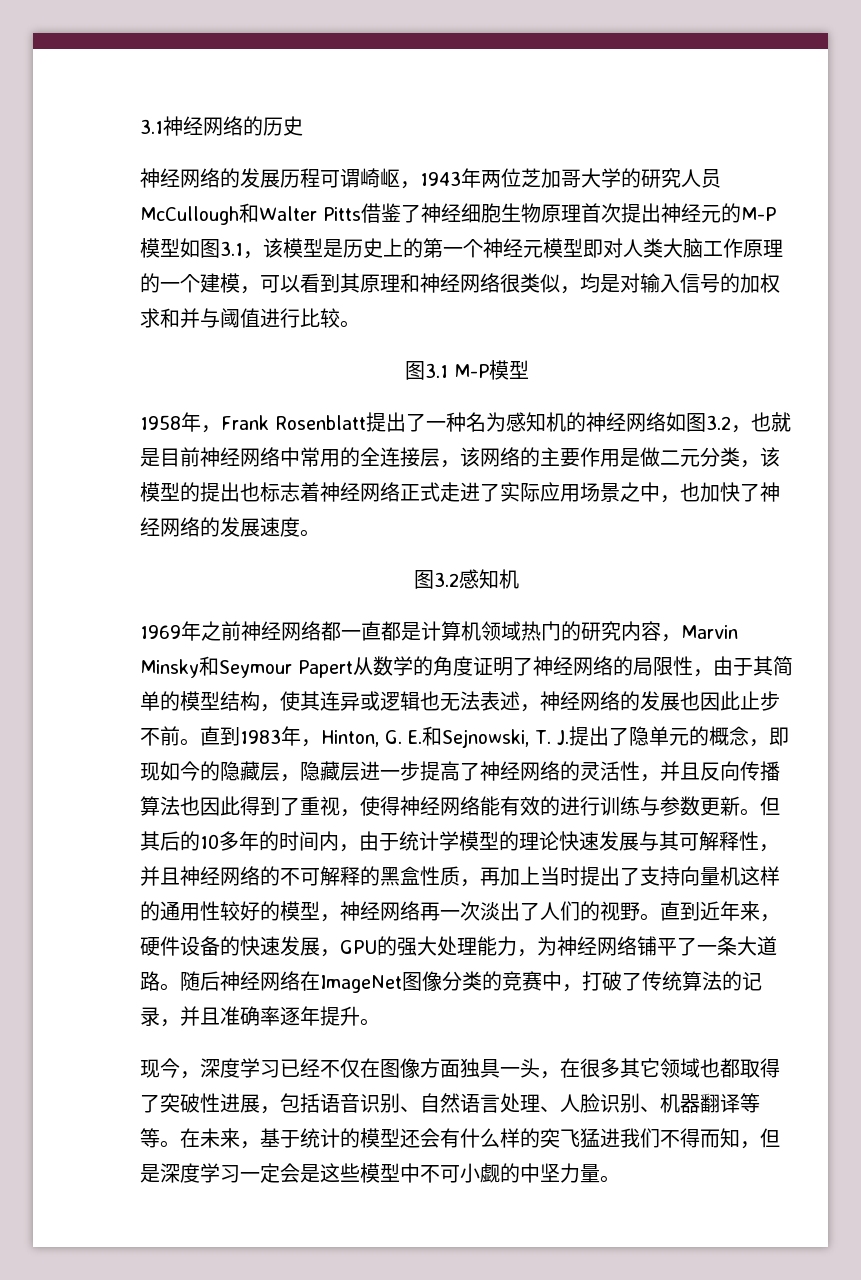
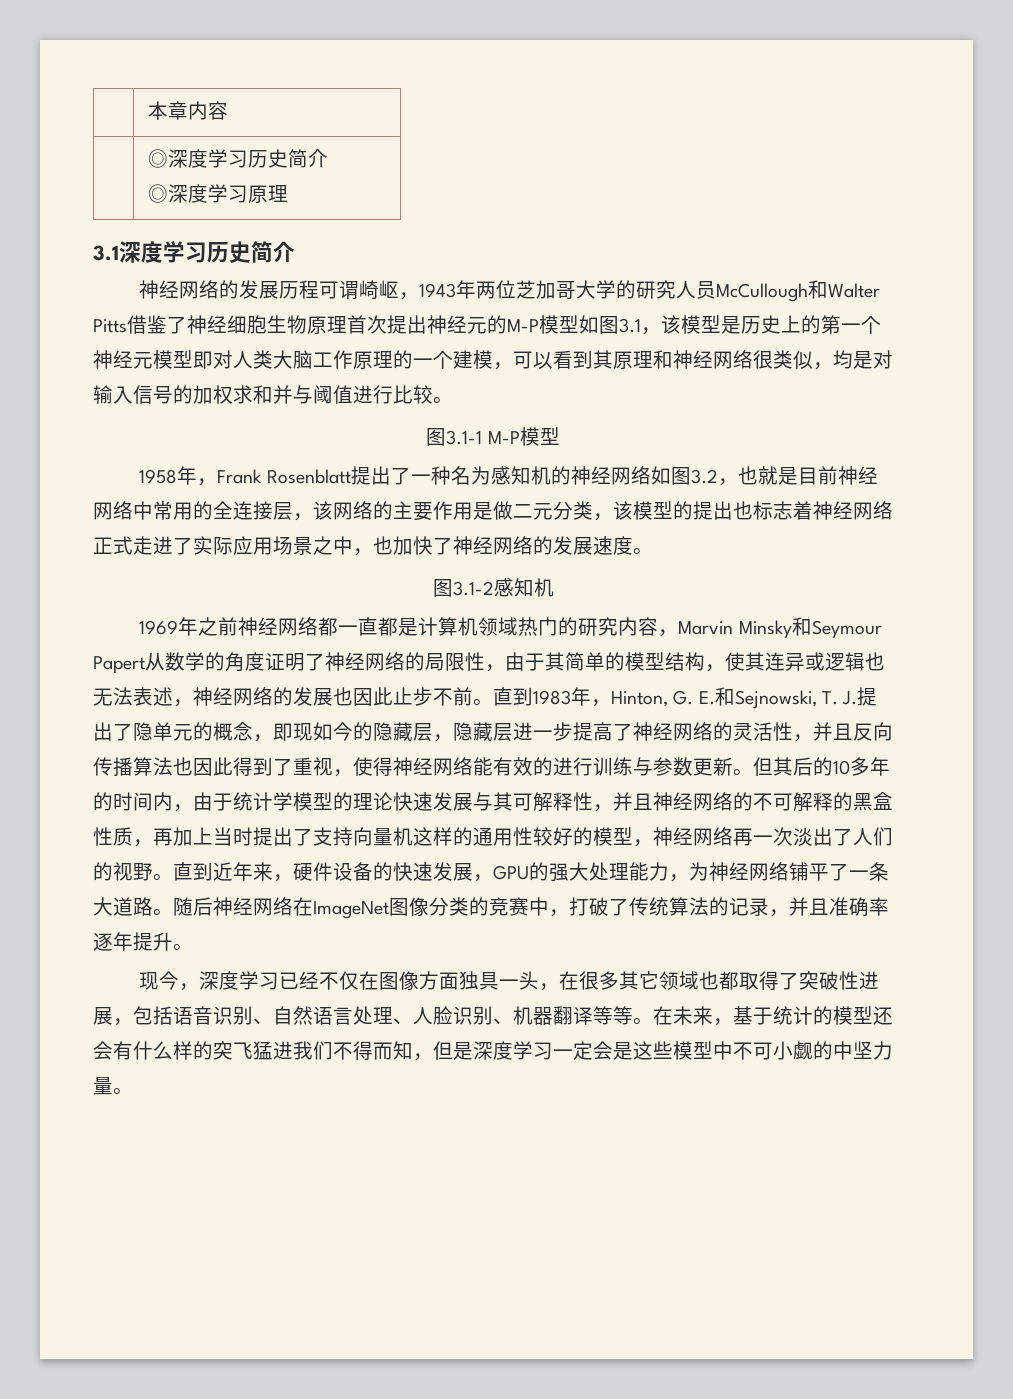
- 3.1神经网络的历史
+ | 本章内容
+ | ◎深度学习历史简介
+ ◎深度学习原理
+ 3.1深度学习历史简介
- 图3.1 M-P模型
+ 图3.1-1 M-P模型
- 图3.2感知机
+ 图3.1-2感知机

